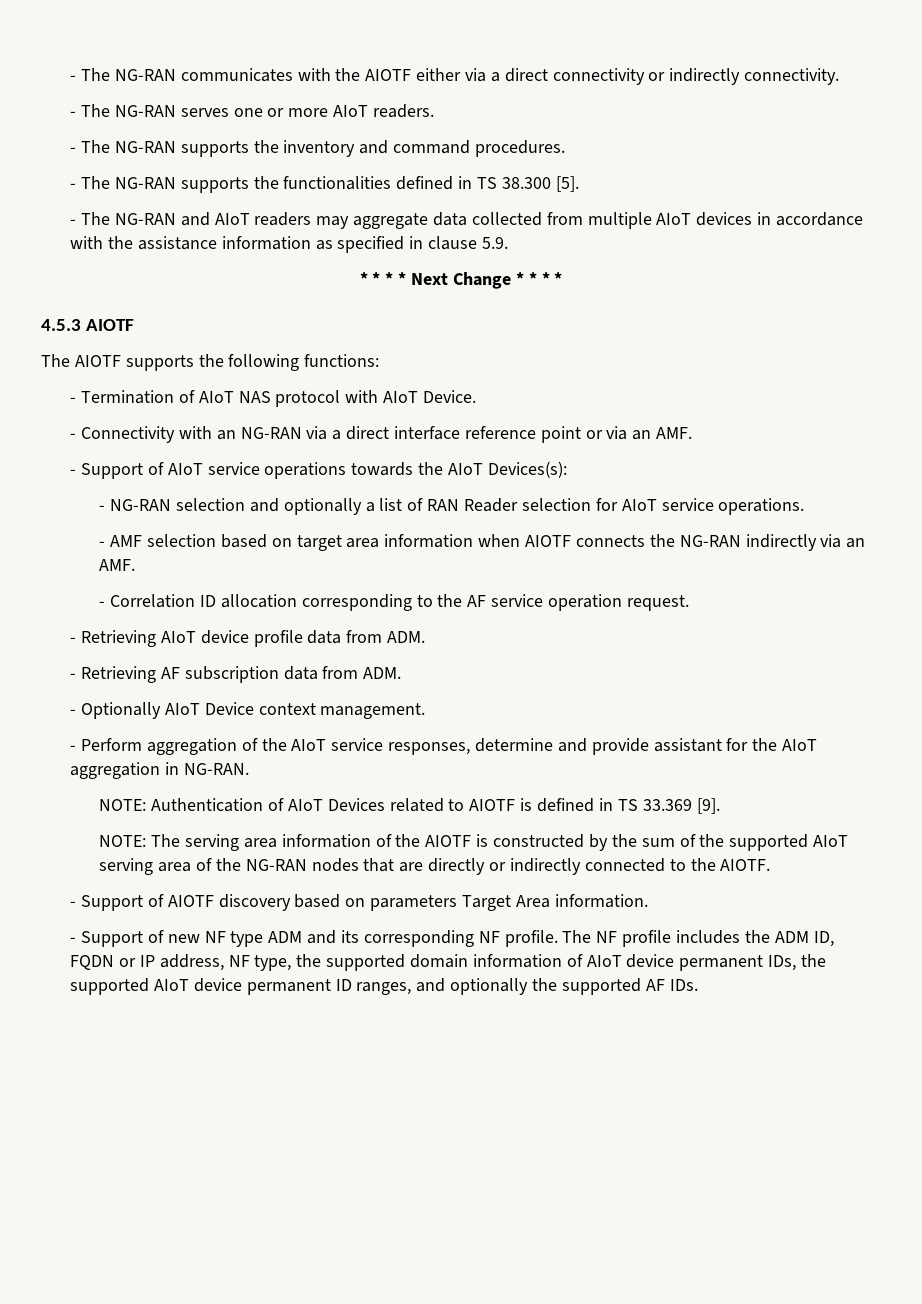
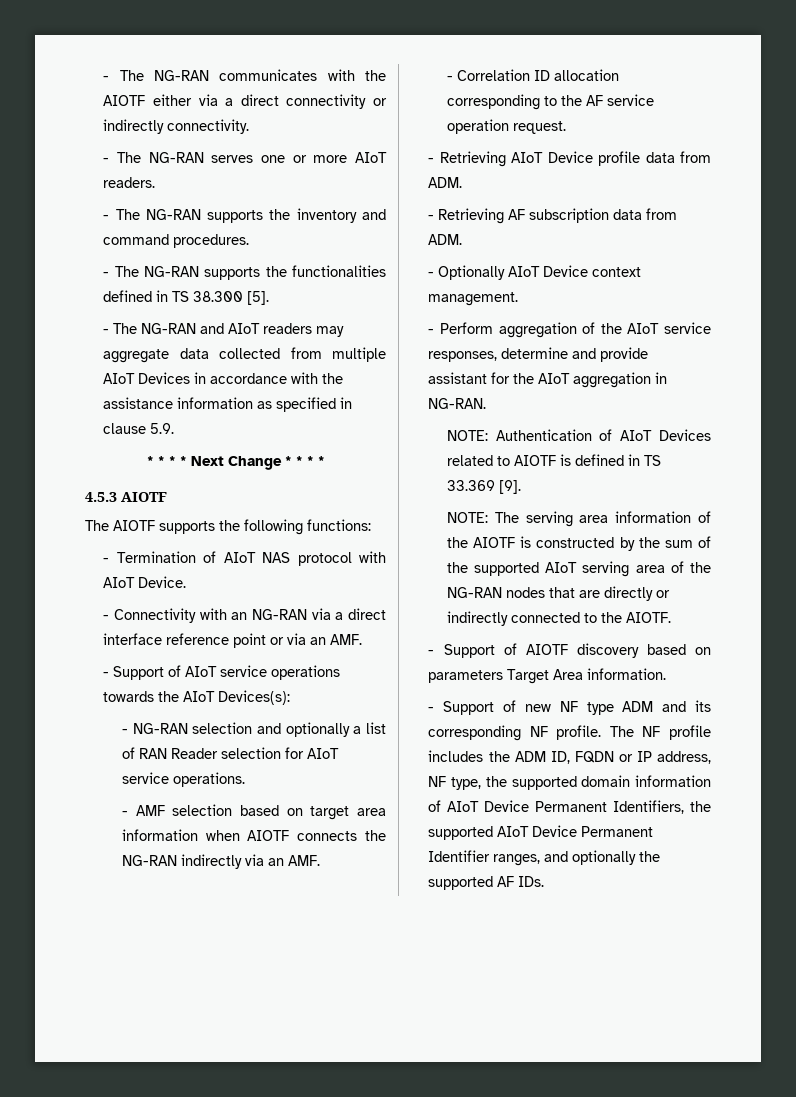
- - The NG-RAN and AIoT readers may aggregate data collected from multiple AIoT devices in accordance with the assistance information as specified in clause 5.9.
+ - The NG-RAN and AIoT readers may aggregate data collected from multiple AIoT Devices in accordance with the assistance information as specified in clause 5.9.
- - Retrieving AIoT device profile data from ADM.
+ - Retrieving AIoT Device profile data from ADM.
- The NF profile includes the ADM ID, FQDN or IP address, NF type, the supported domain information of AIoT device permanent IDs, the supported AIoT device permanent ID ranges, and optionally the supported AF IDs.
+ The NF profile includes the ADM ID, FQDN or IP address, NF type, the supported domain information of AIoT Device Permanent Identifiers, the supported AIoT Device Permanent Identifier ranges, and optionally the supported AF IDs.

